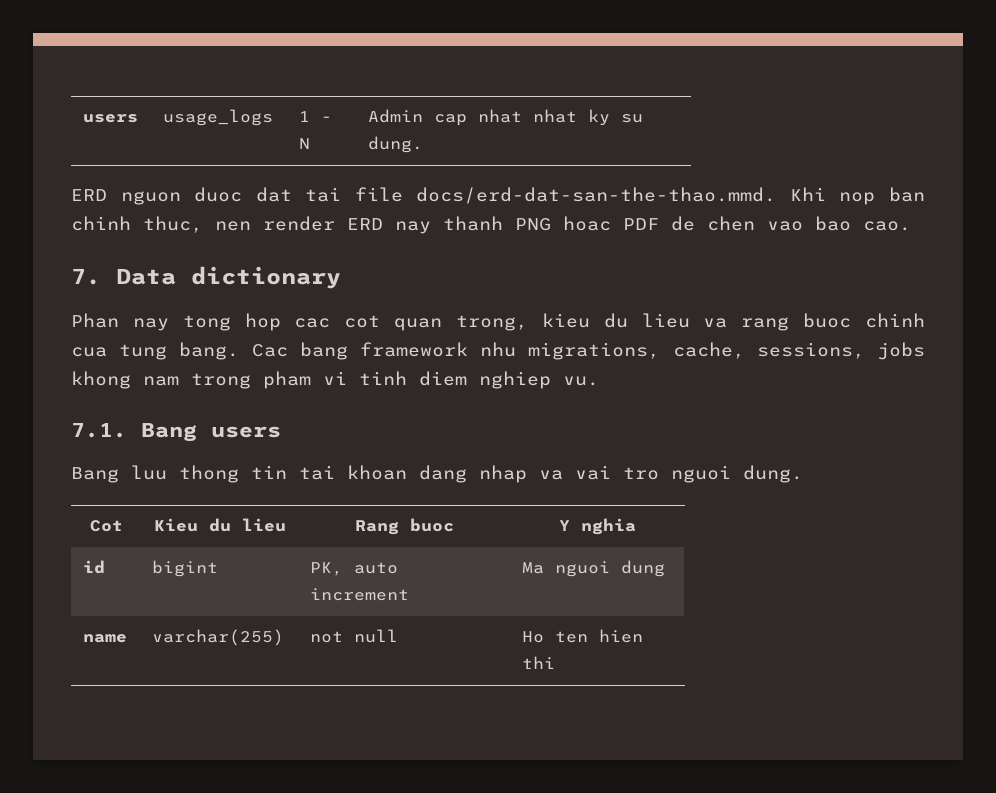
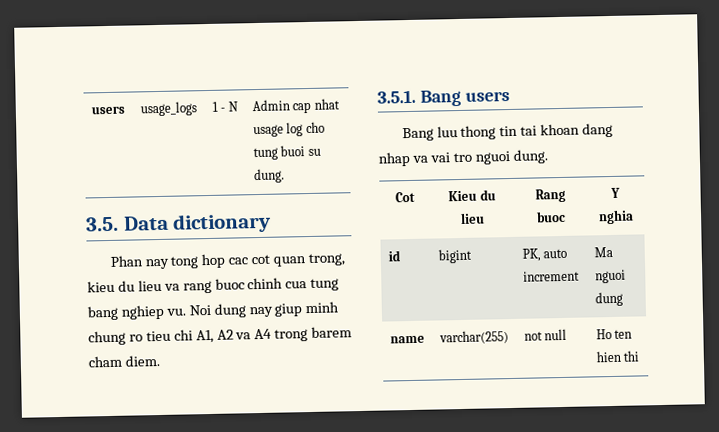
- users | usage_logs | 1 - N | Admin cap nhat nhat ky su dung.
- ERD nguon duoc dat tai file docs/erd-dat-san-the-thao.mmd. Khi nop ban chinh thuc, nen render ERD nay thanh PNG hoac PDF de chen vao bao cao.
- 7. Data dictionary
+ users | usage_logs | 1 - N | Admin cap nhat usage log cho tung buoi su dung.
+ 3.5. Data dictionary
- Phan nay tong hop cac cot quan trong, kieu du lieu va rang buoc chinh cua tung bang. Cac bang framework nhu migrations, cache, sessions, jobs khong nam trong pham vi tinh diem nghiep vu.
- 7.1. Bang users
+ Phan nay tong hop cac cot quan trong, kieu du lieu va rang buoc chinh cua tung bang nghiep vu. Noi dung nay giup minh chung ro tieu chi A1, A2 va A4 trong barem cham diem.
+ 3.5.1. Bang users

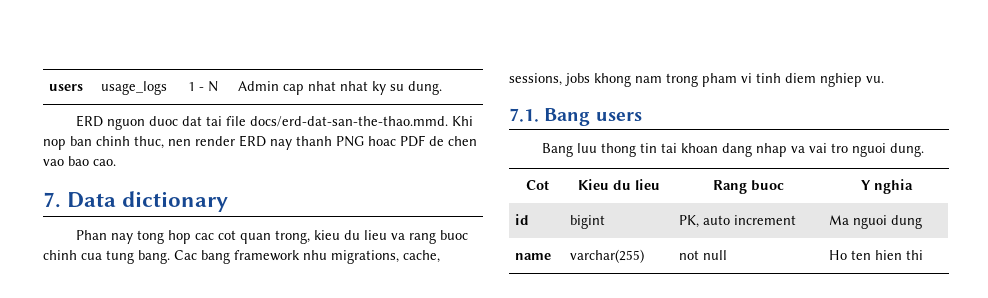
- users | usage_logs | 1 - N | Admin cap nhat usage log cho tung buoi su dung.
- 3.5. Data dictionary
+ users | usage_logs | 1 - N | Admin cap nhat nhat ky su dung.
+ ERD nguon duoc dat tai file docs/erd-dat-san-the-thao.mmd. Khi nop ban chinh thuc, nen render ERD nay thanh PNG hoac PDF de chen vao bao cao.
+ 7. Data dictionary
- Phan nay tong hop cac cot quan trong, kieu du lieu va rang buoc chinh cua tung bang nghiep vu. Noi dung nay giup minh chung ro tieu chi A1, A2 va A4 trong barem cham diem.
- 3.5.1. Bang users
+ Phan nay tong hop cac cot quan trong, kieu du lieu va rang buoc chinh cua tung bang. Cac bang framework nhu migrations, cache, sessions, jobs khong nam trong pham vi tinh diem nghiep vu.
+ 7.1. Bang users

